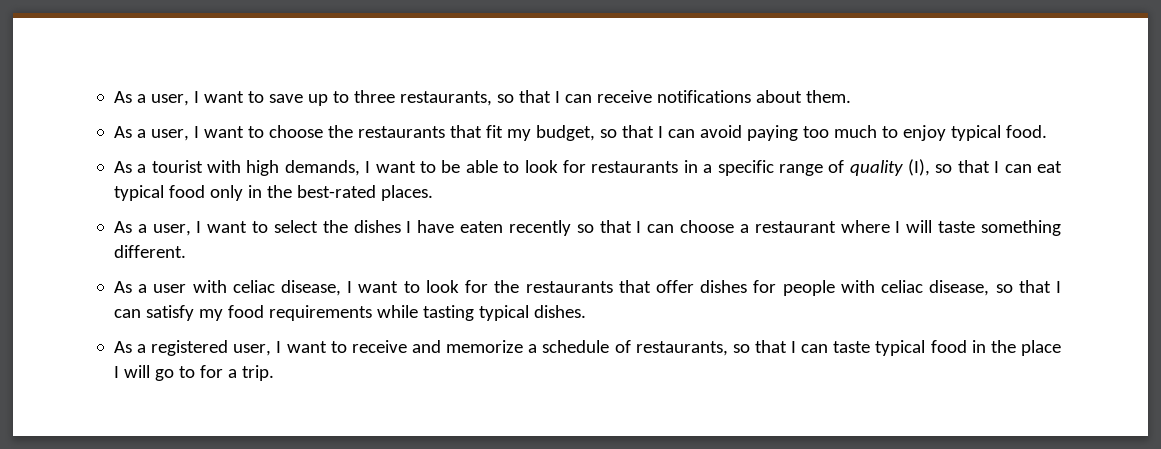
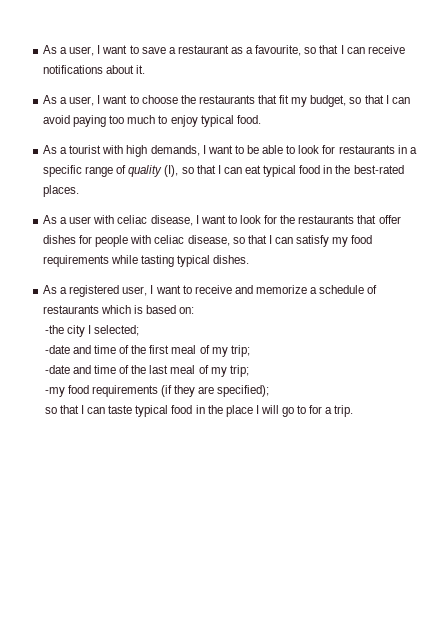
- As a user, I want to save up to three restaurants, so that I can receive notifications about them.
+ As a user, I want to save a restaurant as a favourite, so that I can receive notifications about it.
- As a tourist with high demands, I want to be able to look for restaurants in a specific range of quality (I), so that I can eat typical food only in the best-rated places.
+ As a tourist with high demands, I want to be able to look for restaurants in a specific range of quality (I), so that I can eat typical food in the best-rated places.
- As a user, I want to select the dishes I have eaten recently so that I can choose a restaurant where I will taste something different.
- As a registered user, I want to receive and memorize a schedule of restaurants, so that I can taste typical food in the place I will go to for a trip.
+ As a registered user, I want to receive and memorize a schedule of restaurants which is based on:
+ -the city I selected;
+ -date and time of the first meal of my trip;
+ -date and time of the last meal of my trip;
+ -my food requirements (if they are specified);
+ so that I can taste typical food in the place I will go to for a trip.

